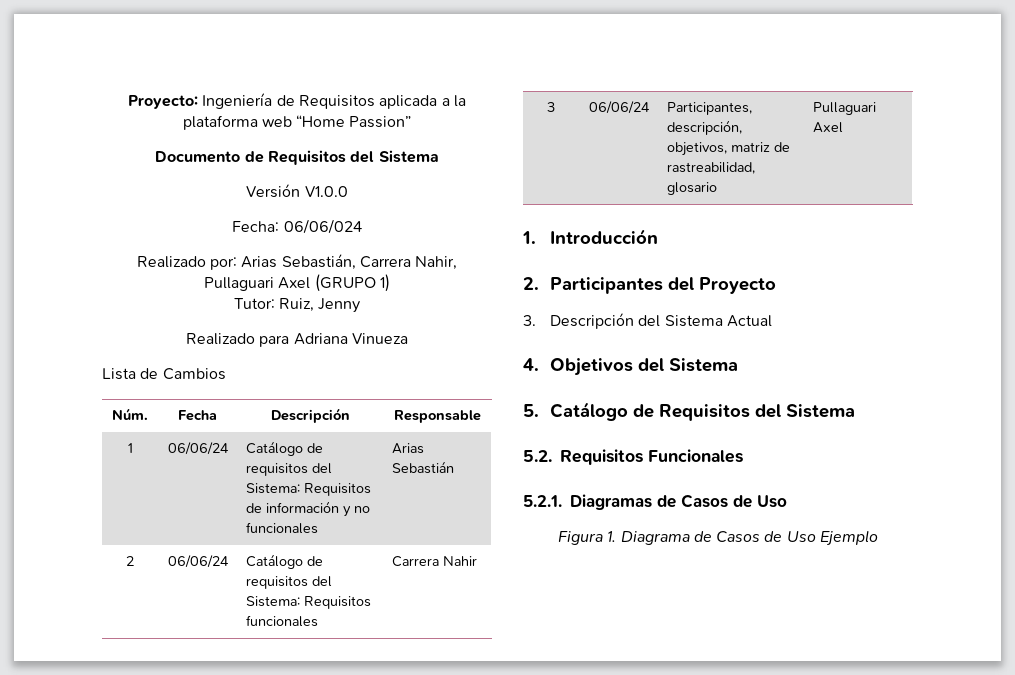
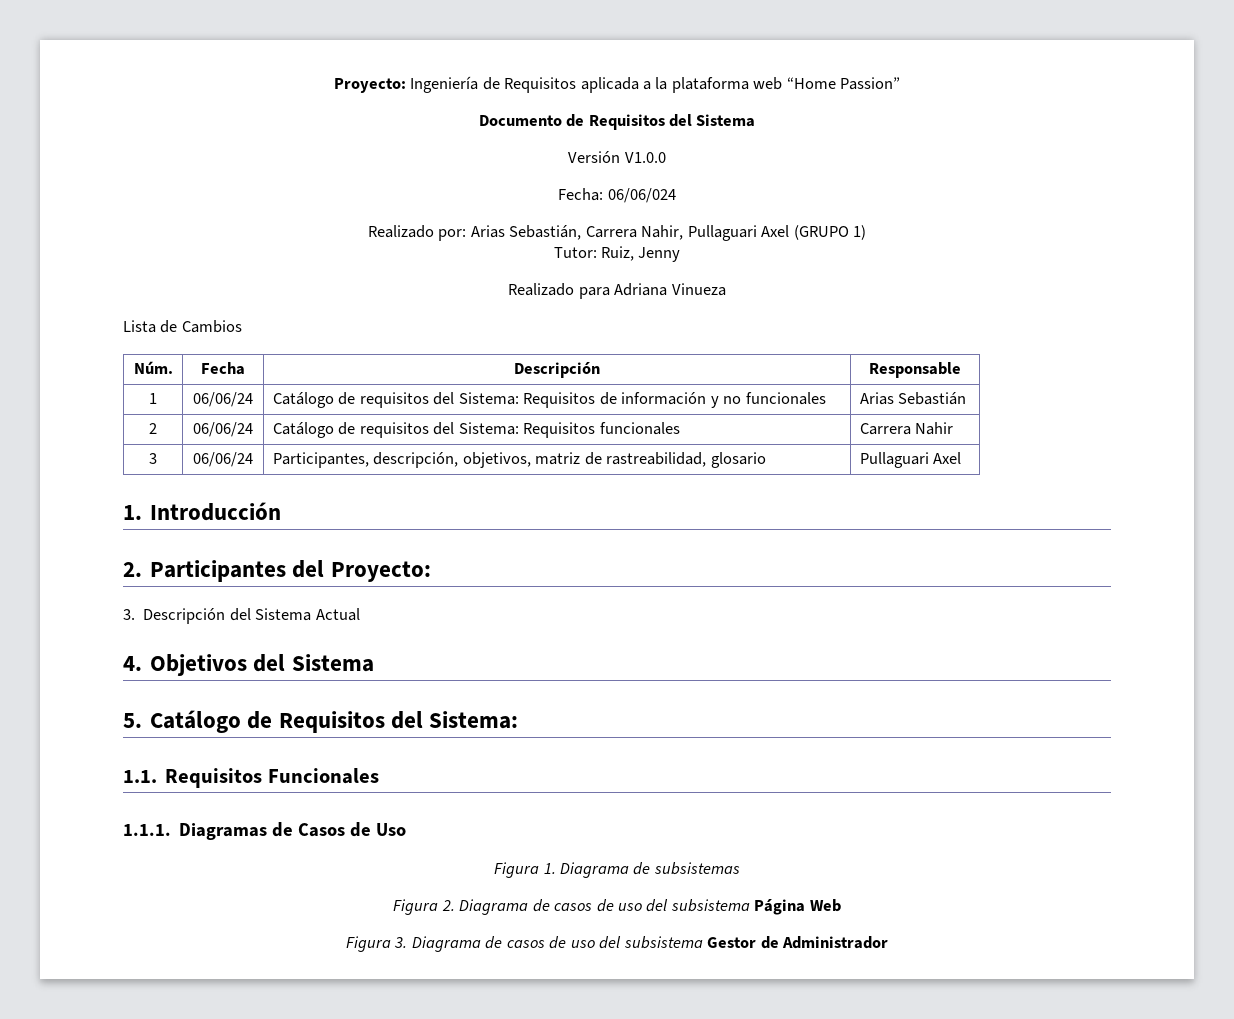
- 2. Participantes del Proyecto
+ 2. Participantes del Proyecto:
- 5. Catálogo de Requisitos del Sistema
- 5.2. Requisitos Funcionales
+ 5. Catálogo de Requisitos del Sistema:
+ 1.1. Requisitos Funcionales
- 5.2.1. Diagramas de Casos de Uso
+ 1.1.1. Diagramas de Casos de Uso
- Figura 1. Diagrama de Casos de Uso Ejemplo
+ Figura 1. Diagrama de subsistemas
+ Figura 2. Diagrama de casos de uso del subsistema Página Web
+ Figura 3. Diagrama de casos de uso del subsistema Gestor de Administrador

